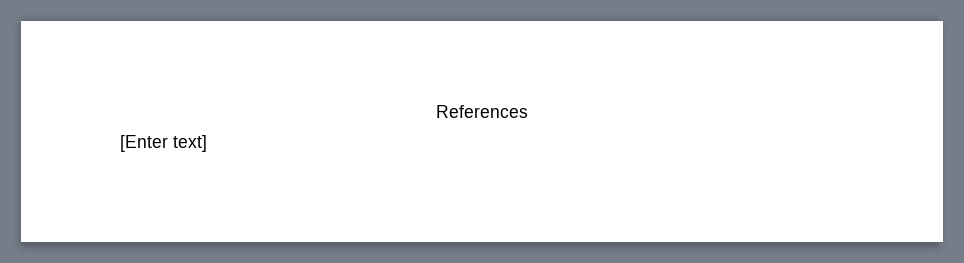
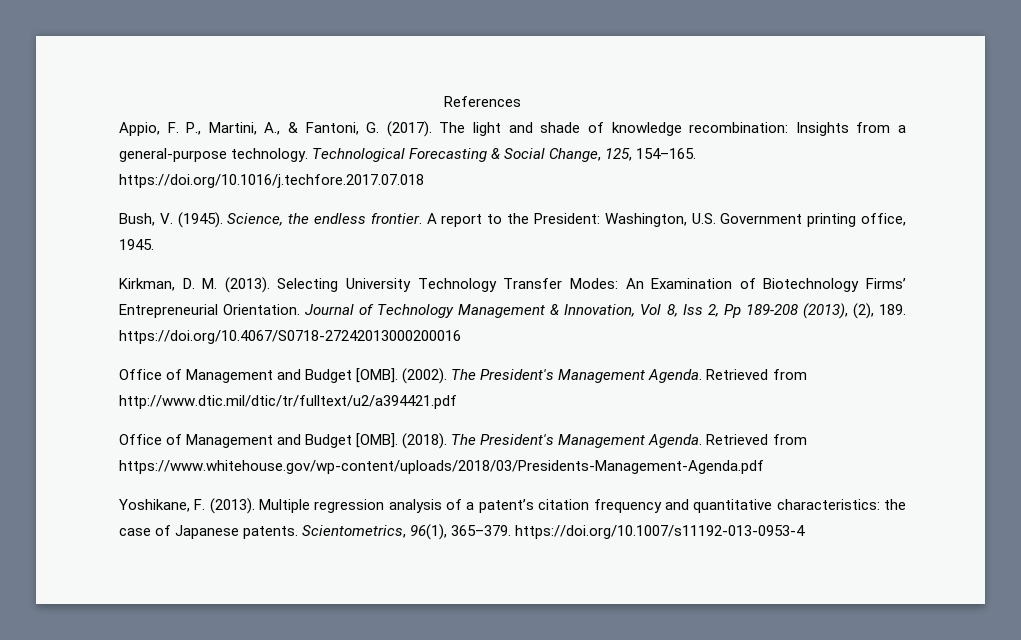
- [Enter text]
+ Appio, F. P., Martini, A., & Fantoni, G. (2017). The light and shade of knowledge recombination: Insights from a general-purpose technology. Technological Forecasting & Social Change, 125, 154–165. https://doi.org/10.1016/j.techfore.2017.07.018
+ Bush, V. (1945). Science, the endless frontier. A report to the President: Washington, U.S. Government printing office, 1945.
+ Kirkman, D. M. (2013). Selecting University Technology Transfer Modes: An Examination of Biotechnology Firms’ Entrepreneurial Orientation. Journal of Technology Management & Innovation, Vol 8, Iss 2, Pp 189-208 (2013), (2), 189. https://doi.org/10.4067/S0718-27242013000200016
+ Office of Management and Budget [OMB]. (2002). The President's Management Agenda. Retrieved from http://www.dtic.mil/dtic/tr/fulltext/u2/a394421.pdf
+ Office of Management and Budget [OMB]. (2018). The President's Management Agenda. Retrieved from https://www.whitehouse.gov/wp-content/uploads/2018/03/Presidents-Management-Agenda.pdf
+ Yoshikane, F. (2013). Multiple regression analysis of a patent’s citation frequency and quantitative characteristics: the case of Japanese patents. Scientometrics, 96(1), 365–379. https://doi.org/10.1007/s11192-013-0953-4

